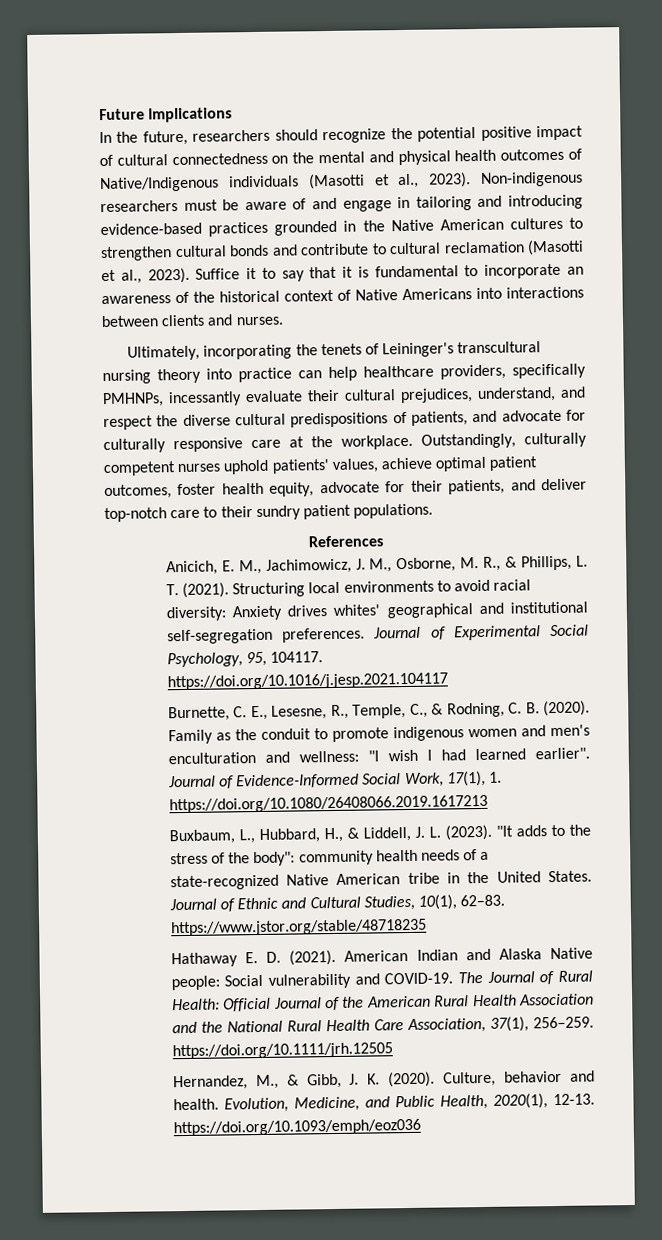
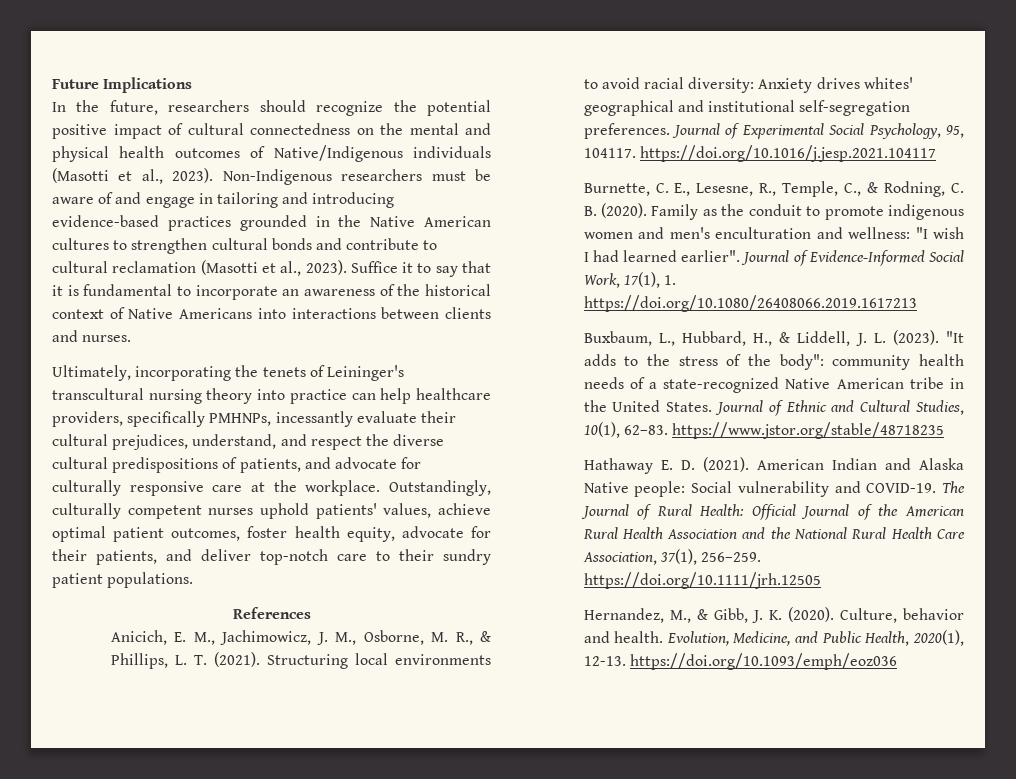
- Non-indigenous researchers must be aware of and engage in tailoring and introducing evidence-based practices grounded in the Native American cultures to strengthen cultural bonds and contribute to cultural reclamation (Masotti et al., 2023).
+ Non-Indigenous researchers must be aware of and engage in tailoring and introducing evidence-based practices grounded in the Native American cultures to strengthen cultural bonds and contribute to cultural reclamation (Masotti et al., 2023).

